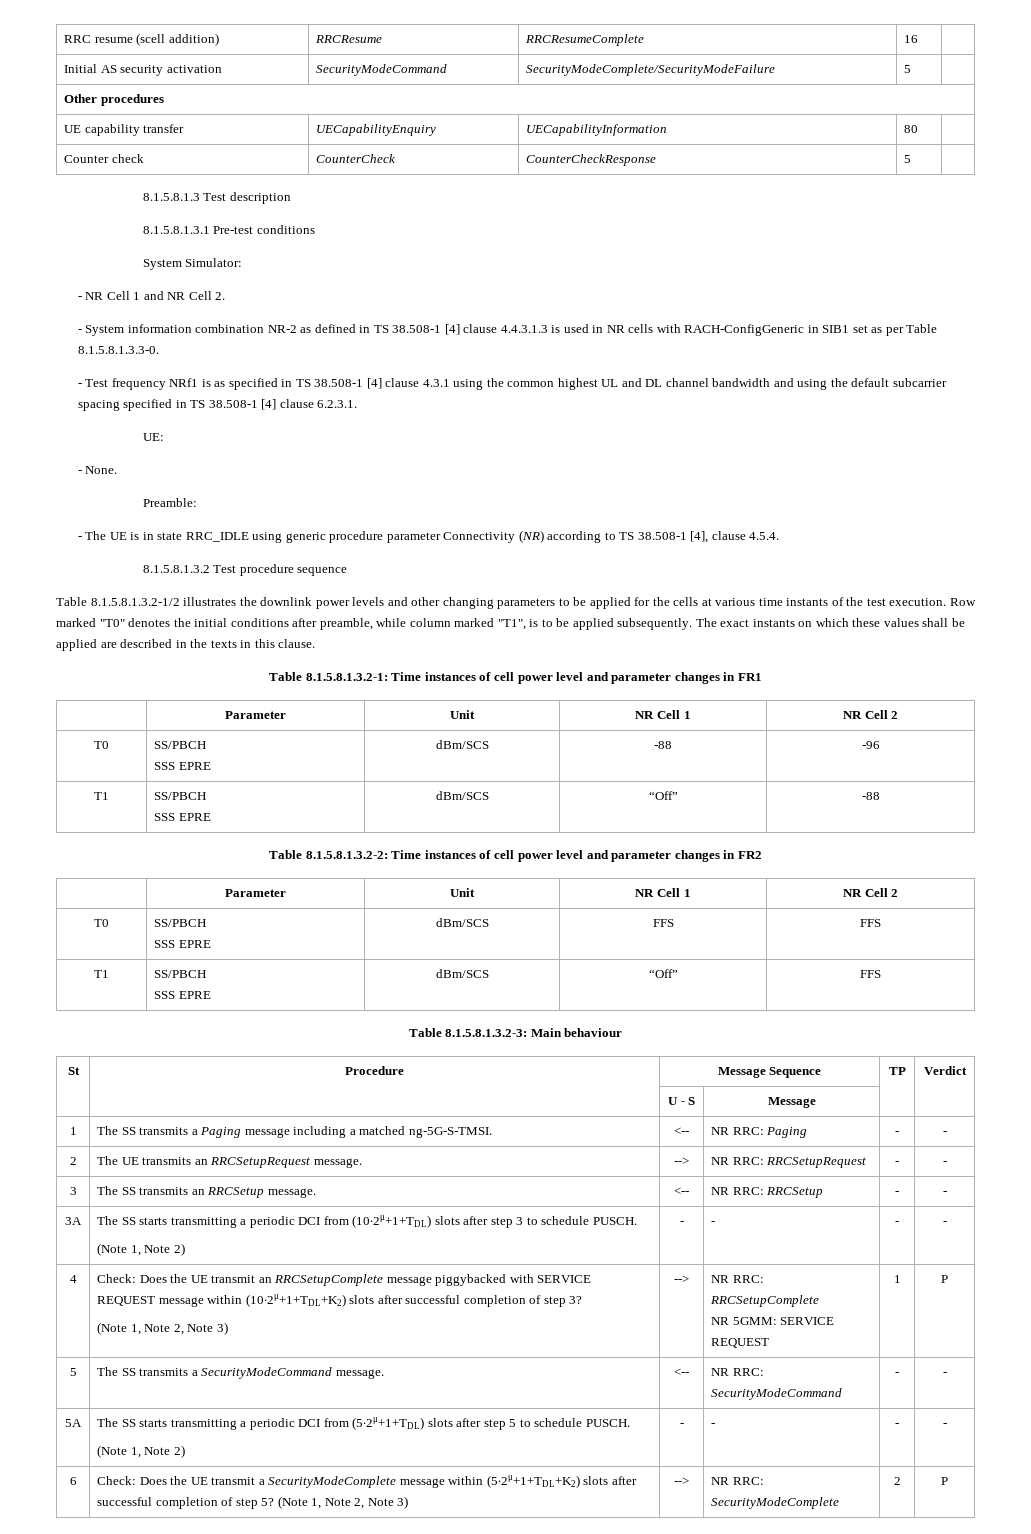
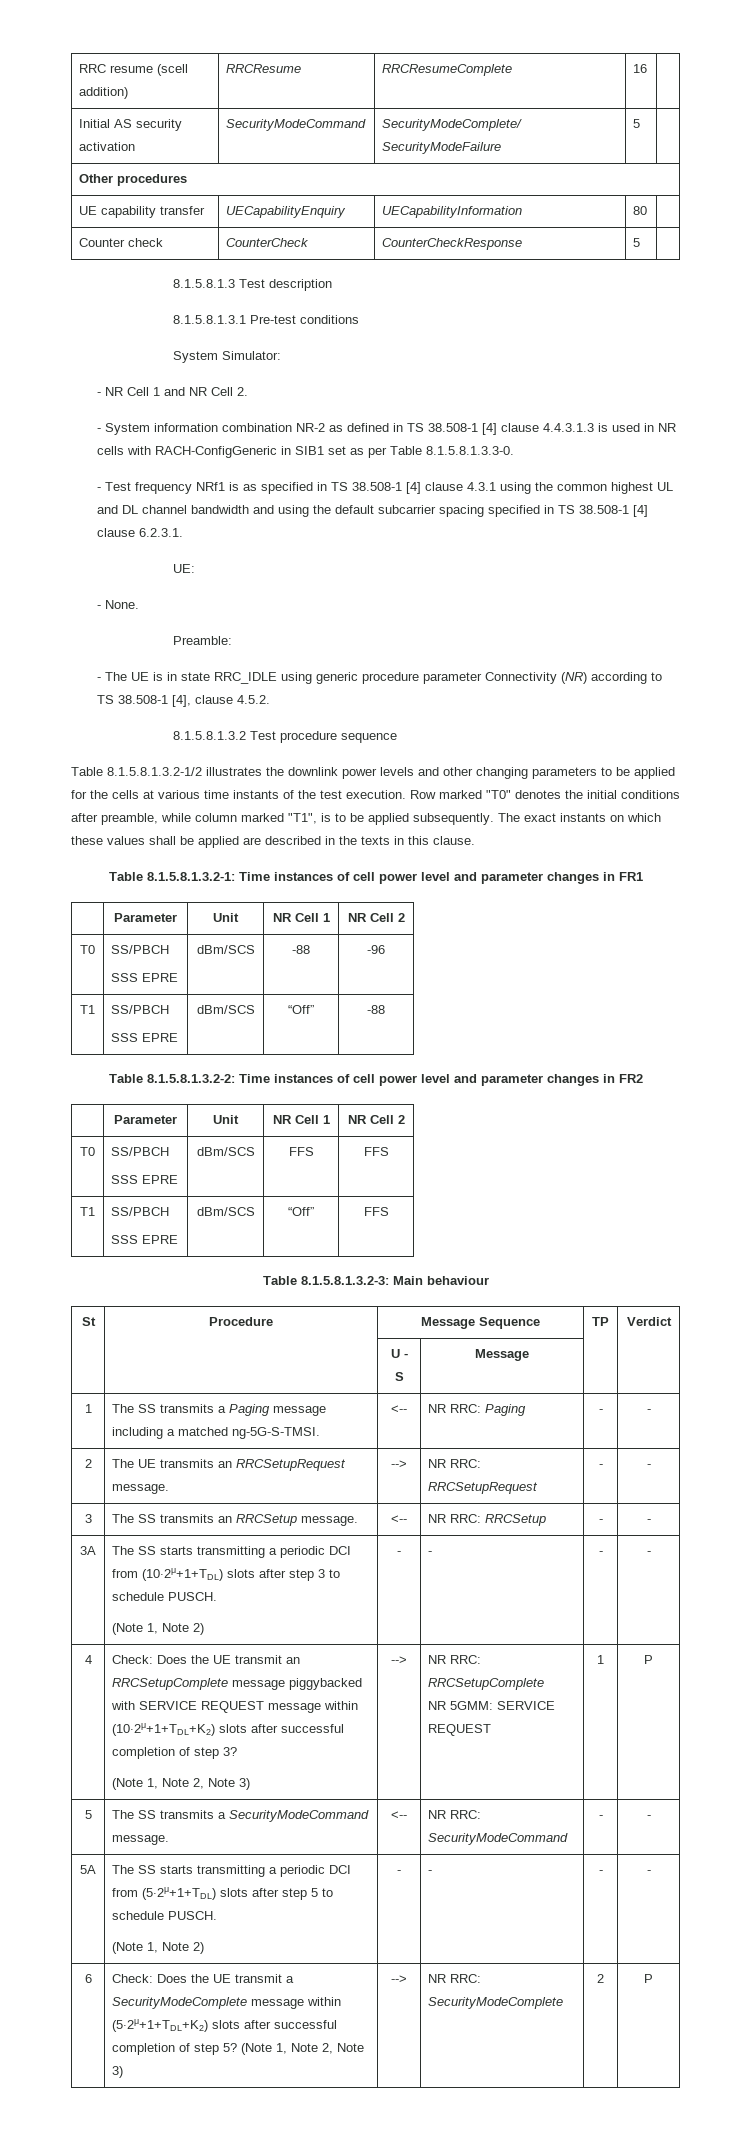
- - The UE is in state RRC_IDLE using generic procedure parameter Connectivity (NR) according to TS 38.508-1 [4], clause 4.5.4.
+ - The UE is in state RRC_IDLE using generic procedure parameter Connectivity (NR) according to TS 38.508-1 [4], clause 4.5.2.

